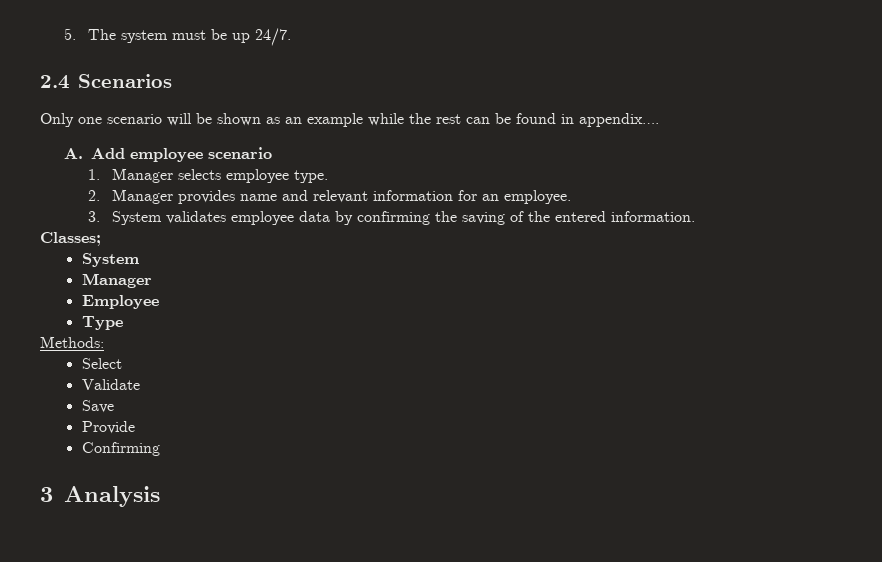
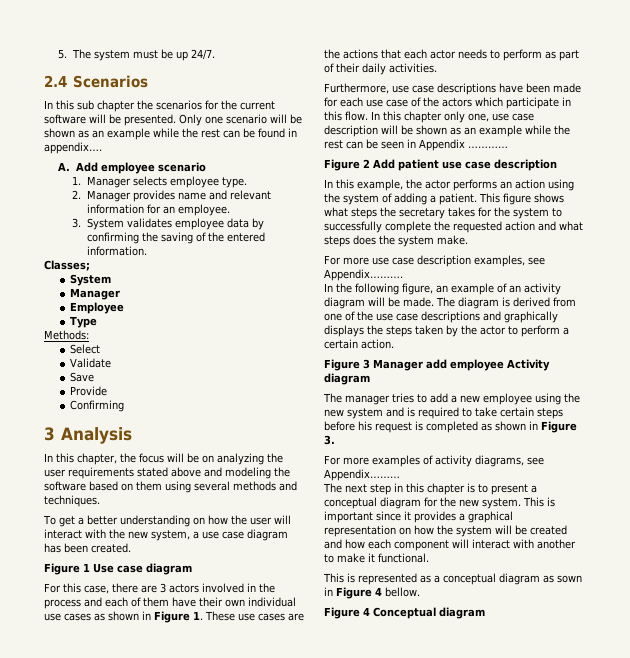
+ In this sub chapter the scenarios for the current software will be presented.
+ In this chapter, the focus will be on analyzing the user requirements stated above and modeling the software based on them using several methods and techniques.
+ To get a better understanding on how the user will interact with the new system, a use case diagram has been created.
+ Figure 1 Use case diagram
+ For this case, there are 3 actors involved in the process and each of them have their own individual use cases as shown in Figure 1. These use cases are the actions that each actor needs to perform as part of their daily activities.
+ Furthermore, use case descriptions have been made for each use case of the actors which participate in this flow. In this chapter only one, use case description will be shown as an example while the rest can be seen in Appendix …………
+ Figure 2 Add patient use case description
+ In this example, the actor performs an action using the system of adding a patient. This figure shows what steps the secretary takes for the system to successfully complete the requested action and what steps does the system make.
+ For more use case description examples, see Appendix……….
+ In the following figure, an example of an activity diagram will be made. The diagram is derived from one of the use case descriptions and graphically displays the steps taken by the actor to perform a certain action.
+ Figure 3 Manager add employee Activity diagram
+ The manager tries to add a new employee using the new system and is required to take certain steps before his request is completed as shown in Figure 3.
+ For more examples of activity diagrams, see Appendix………
+ The next step in this chapter is to present a conceptual diagram for the new system. This is important since it provides a graphical representation on how the system will be created and how each component will interact with another to make it functional.
+ This is represented as a conceptual diagram as sown in Figure 4 bellow.
+ Figure 4 Conceptual diagram

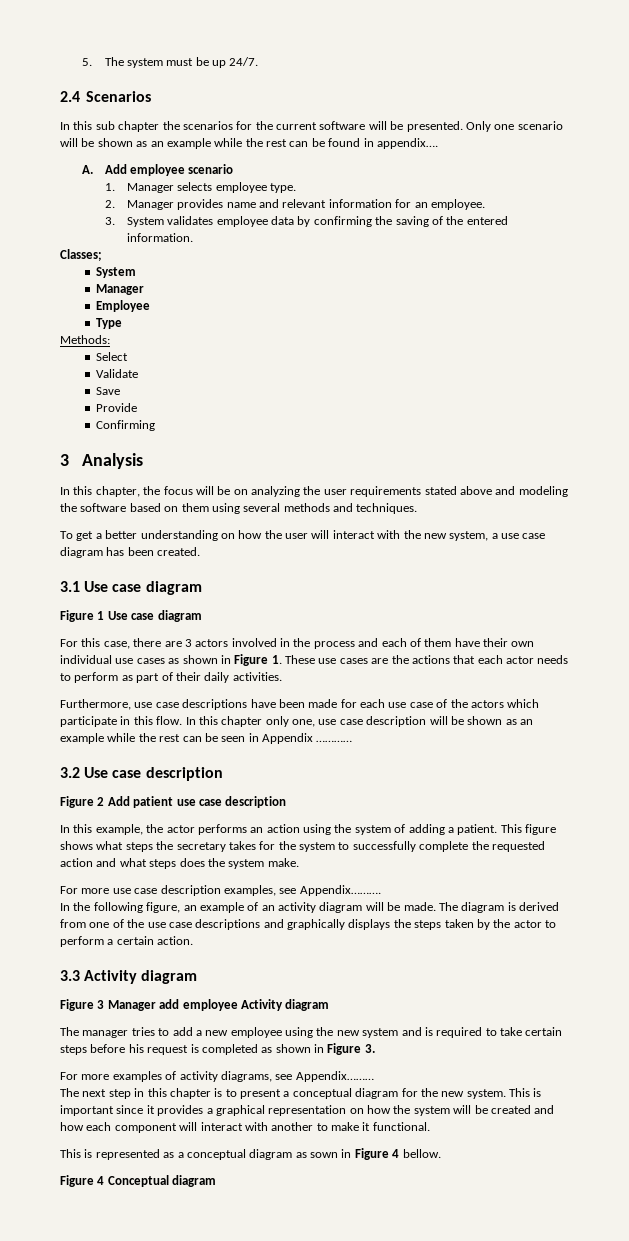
+ 3.1 Use case diagram
+ 3.2 Use case description
+ 3.3 Activity diagram

